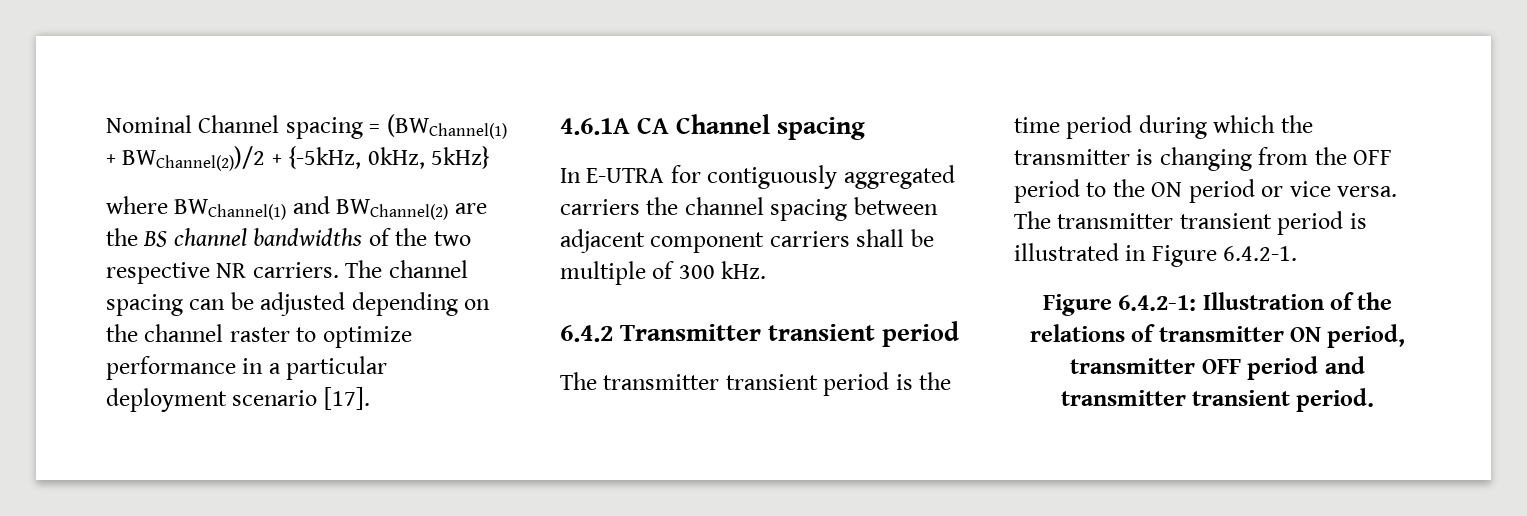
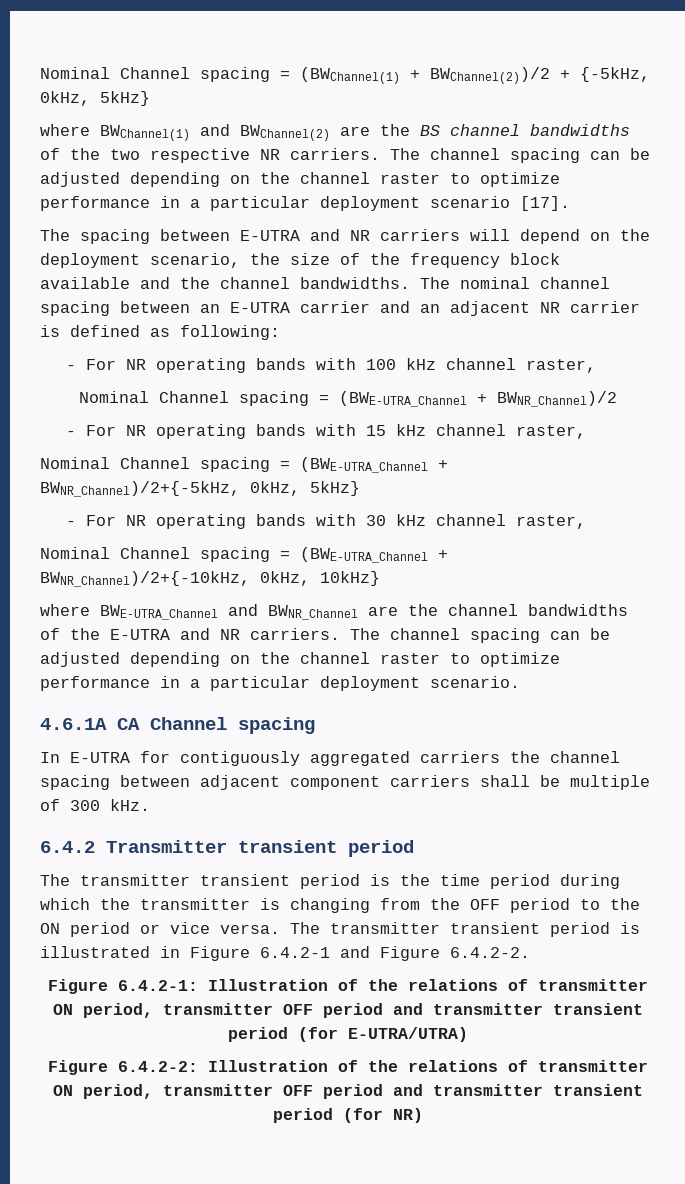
+ The spacing between E-UTRA and NR carriers will depend on the deployment scenario, the size of the frequency block available and the channel bandwidths. The nominal channel spacing between an E-UTRA carrier and an adjacent NR carrier is defined as following:
+ - For NR operating bands with 100 kHz channel raster,
+ Nominal Channel spacing = (BWE-UTRA_Channel + BWNR_Channel)/2
+ - For NR operating bands with 15 kHz channel raster,
+ Nominal Channel spacing = (BWE-UTRA_Channel + BWNR_Channel)/2+{-5kHz, 0kHz, 5kHz}
+ - For NR operating bands with 30 kHz channel raster,
+ Nominal Channel spacing = (BWE-UTRA_Channel + BWNR_Channel)/2+{-10kHz, 0kHz, 10kHz}
+ where BWE-UTRA_Channel and BWNR_Channel are the channel bandwidths of the E-UTRA and NR carriers. The channel spacing can be adjusted depending on the channel raster to optimize performance in a particular deployment scenario.
- The transmitter transient period is illustrated in Figure 6.4.2-1.
+ The transmitter transient period is illustrated in Figure 6.4.2-1 and Figure 6.4.2-2.
- Figure 6.4.2-1: Illustration of the relations of transmitter ON period, transmitter OFF period and transmitter transient period.
+ Figure 6.4.2-1: Illustration of the relations of transmitter ON period, transmitter OFF period and transmitter transient period (for E-UTRA/UTRA)
+ Figure 6.4.2-2: Illustration of the relations of transmitter ON period, transmitter OFF period and transmitter transient period (for NR)

